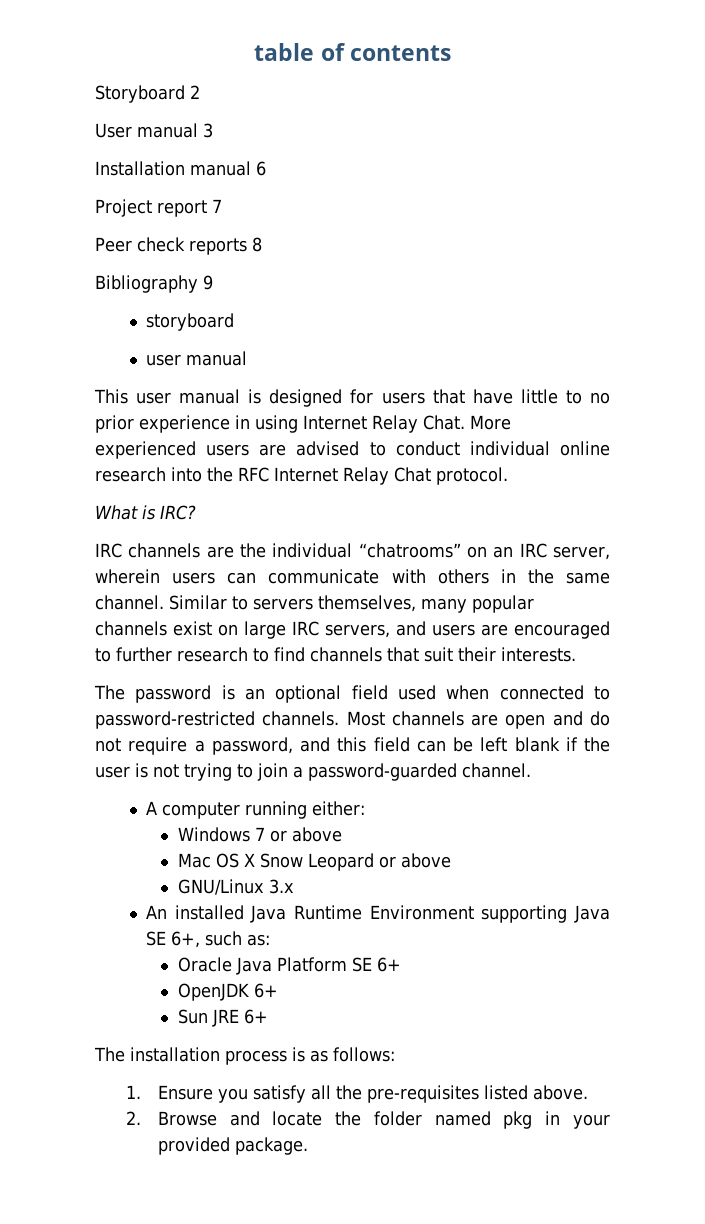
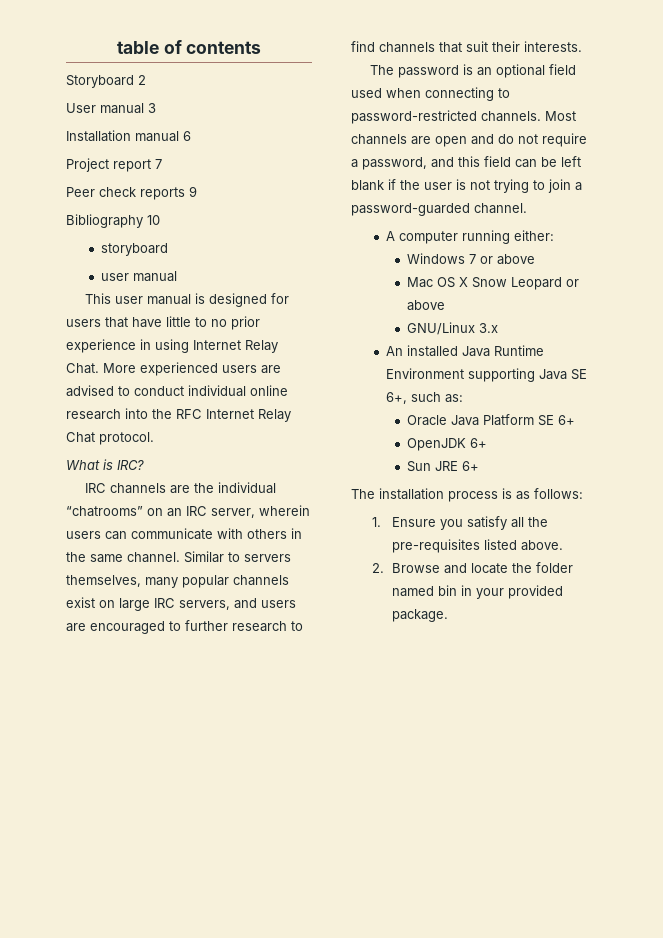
- Peer check reports 8
+ Peer check reports 9
- Bibliography 9
+ Bibliography 10
- The password is an optional field used when connected to password-restricted channels.
+ The password is an optional field used when connecting to password-restricted channels.
- 2. Browse and locate the folder named pkg in your provided package.
+ 2. Browse and locate the folder named bin in your provided package.

